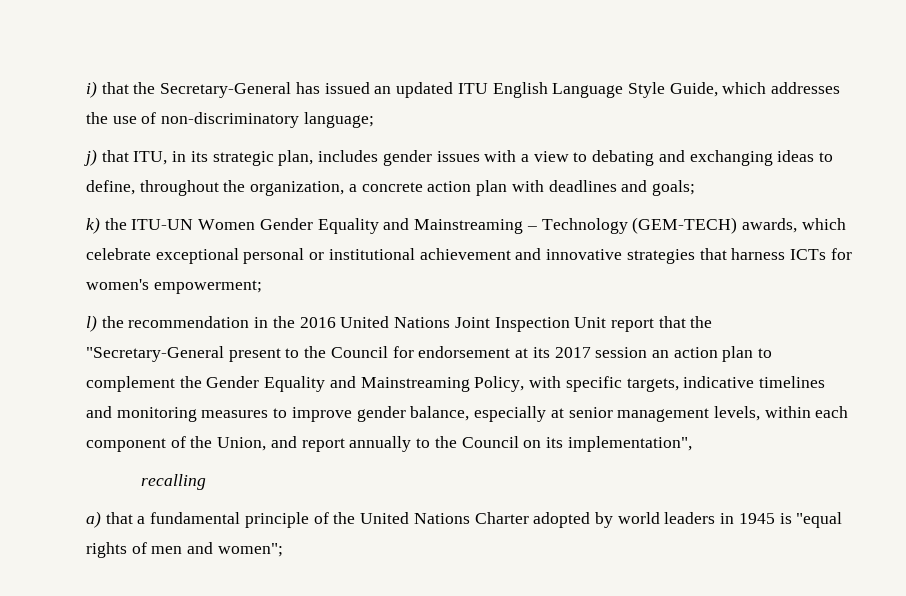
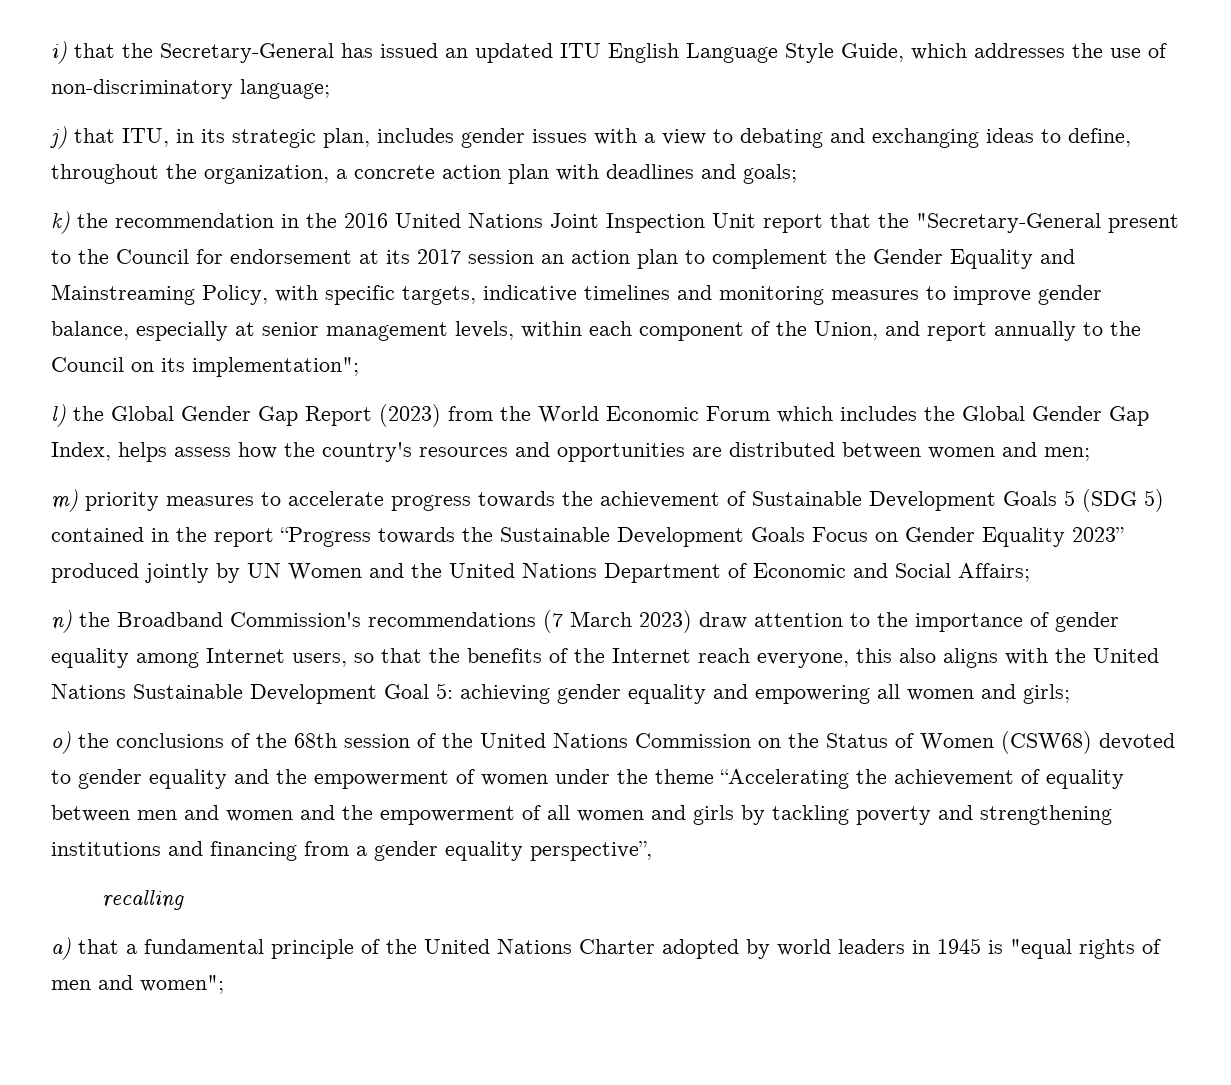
- k) the ITU-UN Women Gender Equality and Mainstreaming – Technology (GEM-TECH) awards, which celebrate exceptional personal or institutional achievement and innovative strategies that harness ICTs for women's empowerment;
- l) the recommendation in the 2016 United Nations Joint Inspection Unit report that the "Secretary-General present to the Council for endorsement at its 2017 session an action plan to complement the Gender Equality and Mainstreaming Policy, with specific targets, indicative timelines and monitoring measures to improve gender balance, especially at senior management levels, within each component of the Union, and report annually to the Council on its implementation",
+ k) the recommendation in the 2016 United Nations Joint Inspection Unit report that the "Secretary-General present to the Council for endorsement at its 2017 session an action plan to complement the Gender Equality and Mainstreaming Policy, with specific targets, indicative timelines and monitoring measures to improve gender balance, especially at senior management levels, within each component of the Union, and report annually to the Council on its implementation";
+ l) the Global Gender Gap Report (2023) from the World Economic Forum which includes the Global Gender Gap Index, helps assess how the country's resources and opportunities are distributed between women and men;
+ m) priority measures to accelerate progress towards the achievement of Sustainable Development Goals 5 (SDG 5) contained in the report “Progress towards the Sustainable Development Goals Focus on Gender Equality 2023” produced jointly by UN Women and the United Nations Department of Economic and Social Affairs;
+ n) the Broadband Commission's recommendations (7 March 2023) draw attention to the importance of gender equality among Internet users, so that the benefits of the Internet reach everyone, this also aligns with the United Nations Sustainable Development Goal 5: achieving gender equality and empowering all women and girls;
+ o) the conclusions of the 68th session of the United Nations Commission on the Status of Women (CSW68) devoted to gender equality and the empowerment of women under the theme “Accelerating the achievement of equality between men and women and the empowerment of all women and girls by tackling poverty and strengthening institutions and financing from a gender equality perspective”,

